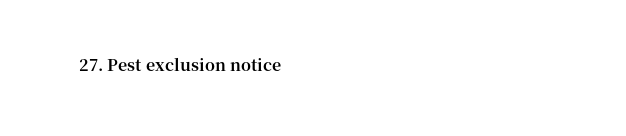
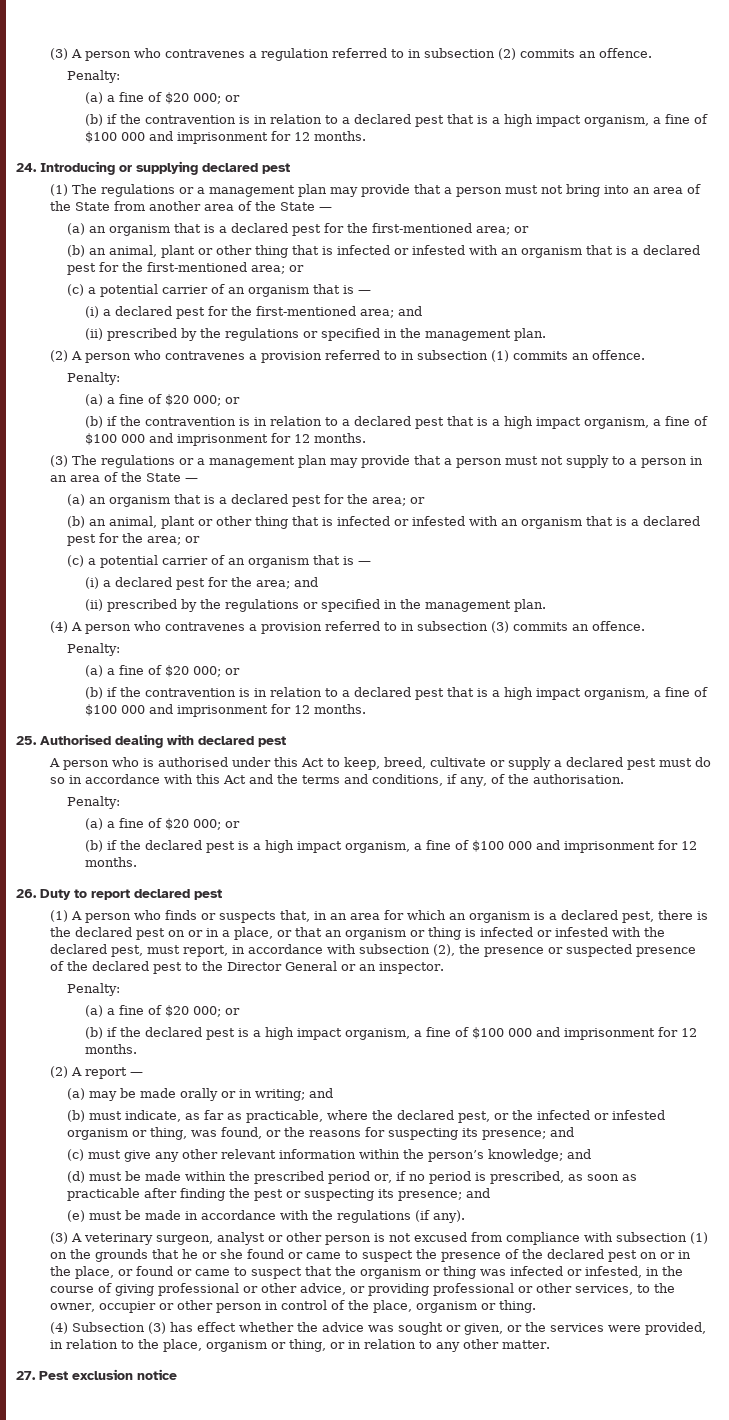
+ (3) A person who contravenes a regulation referred to in subsection (2) commits an offence.
+ Penalty:
+ (a) a fine of $20 000; or
+ (b) if the contravention is in relation to a declared pest that is a high impact organism, a fine of $100 000 and imprisonment for 12 months.
+ 24. Introducing or supplying declared pest
+ (1) The regulations or a management plan may provide that a person must not bring into an area of the State from another area of the State —
+ (a) an organism that is a declared pest for the first-mentioned area; or
+ (b) an animal, plant or other thing that is infected or infested with an organism that is a declared pest for the first-mentioned area; or
+ (c) a potential carrier of an organism that is —
+ (i) a declared pest for the first-mentioned area; and
+ (ii) prescribed by the regulations or specified in the management plan.
+ (2) A person who contravenes a provision referred to in subsection (1) commits an offence.
+ Penalty:
+ (a) a fine of $20 000; or
+ (b) if the contravention is in relation to a declared pest that is a high impact organism, a fine of $100 000 and imprisonment for 12 months.
+ (3) The regulations or a management plan may provide that a person must not supply to a person in an area of the State —
+ (a) an organism that is a declared pest for the area; or
+ (b) an animal, plant or other thing that is infected or infested with an organism that is a declared pest for the area; or
+ (c) a potential carrier of an organism that is —
+ (i) a declared pest for the area; and
+ (ii) prescribed by the regulations or specified in the management plan.
+ (4) A person who contravenes a provision referred to in subsection (3) commits an offence.
+ Penalty:
+ (a) a fine of $20 000; or
+ (b) if the contravention is in relation to a declared pest that is a high impact organism, a fine of $100 000 and imprisonment for 12 months.
+ 25. Authorised dealing with declared pest
+ A person who is authorised under this Act to keep, breed, cultivate or supply a declared pest must do so in accordance with this Act and the terms and conditions, if any, of the authorisation.
+ Penalty:
+ (a) a fine of $20 000; or
+ (b) if the declared pest is a high impact organism, a fine of $100 000 and imprisonment for 12 months.
+ 26. Duty to report declared pest
+ (1) A person who finds or suspects that, in an area for which an organism is a declared pest, there is the declared pest on or in a place, or that an organism or thing is infected or infested with the declared pest, must report, in accordance with subsection (2), the presence or suspected presence of the declared pest to the Director General or an inspector.
+ Penalty:
+ (a) a fine of $20 000; or
+ (b) if the declared pest is a high impact organism, a fine of $100 000 and imprisonment for 12 months.
+ (2) A report —
+ (a) may be made orally or in writing; and
+ (b) must indicate, as far as practicable, where the declared pest, or the infected or infested organism or thing, was found, or the reasons for suspecting its presence; and
+ (c) must give any other relevant information within the person’s knowledge; and
+ (d) must be made within the prescribed period or, if no period is prescribed, as soon as practicable after finding the pest or suspecting its presence; and
+ (e) must be made in accordance with the regulations (if any).
+ (3) A veterinary surgeon, analyst or other person is not excused from compliance with subsection (1) on the grounds that he or she found or came to suspect the presence of the declared pest on or in the place, or found or came to suspect that the organism or thing was infected or infested, in the course of giving professional or other advice, or providing professional or other services, to the owner, occupier or other person in control of the place, organism or thing.
+ (4) Subsection (3) has effect whether the advice was sought or given, or the services were provided, in relation to the place, organism or thing, or in relation to any other matter.

